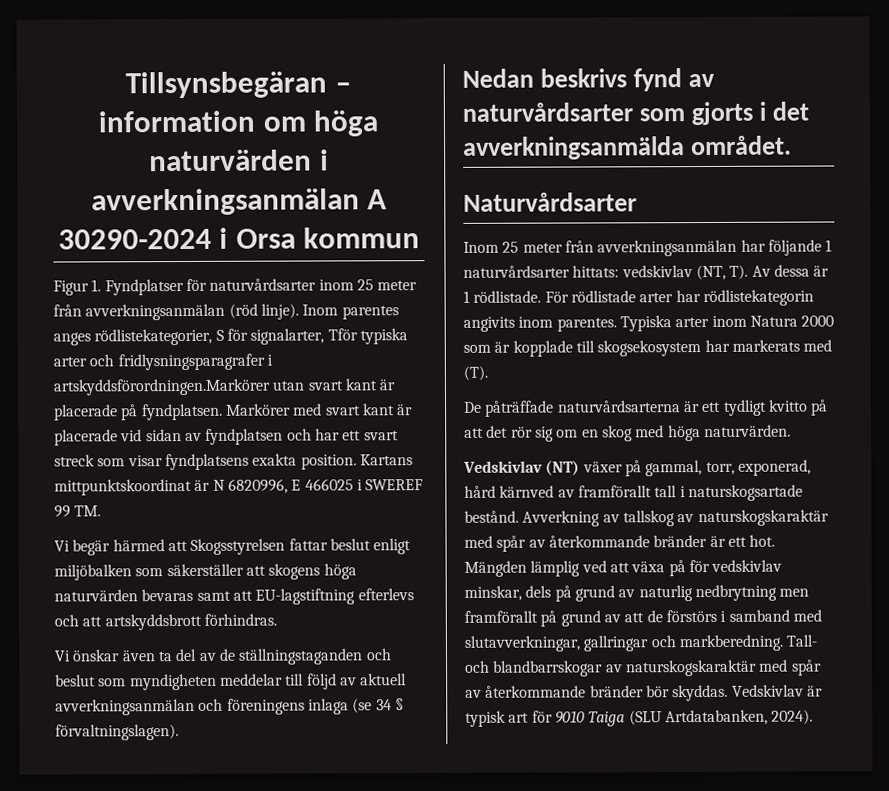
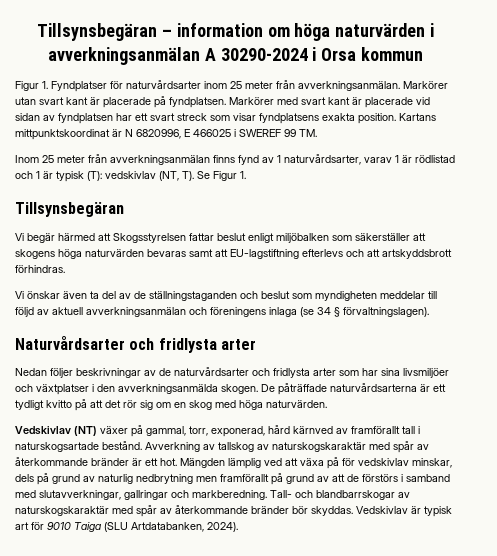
- Figur 1. Fyndplatser för naturvårdsarter inom 25 meter från avverkningsanmälan (röd linje). Inom parentes anges rödlistekategorier, S för signalarter, Tför typiska arter och fridlysningsparagrafer i artskyddsförordningen.Markörer utan svart kant är placerade på fyndplatsen.
+ Figur 1. Fyndplatser för naturvårdsarter inom 25 meter från avverkningsanmälan. Markörer utan svart kant är placerade på fyndplatsen.
- Markörer med svart kant är placerade vid sidan av fyndplatsen och har ett svart streck som visar fyndplatsens exakta position.
+ Markörer med svart kant är placerade vid sidan av fyndplatsen har ett svart streck som visar fyndplatsens exakta position.
+ Inom 25 meter från avverkningsanmälan finns fynd av 1 naturvårdsarter, varav 1 är rödlistad och 1 är typisk (T): vedskivlav (NT, T). Se Figur 1.
+ Tillsynsbegäran
- Nedan beskrivs fynd av naturvårdsarter som gjorts i det avverkningsanmälda området.
- Naturvårdsarter
- Inom 25 meter från avverkningsanmälan har följande 1 naturvårdsarter hittats: vedskivlav (NT, T). Av dessa är 1 rödlistade. För rödlistade arter har rödlistekategorin angivits inom parentes. Typiska arter inom Natura 2000 som är kopplade till skogsekosystem har markerats med (T).
- De påträffade naturvårdsarterna är ett tydligt kvitto på att det rör sig om en skog med höga naturvärden.
+ Naturvårdsarter och fridlysta arter
+ Nedan följer beskrivningar av de naturvårdsarter och fridlysta arter som har sina livsmiljöer och växtplatser i den avverkningsanmälda skogen. De påträffade naturvårdsarterna är ett tydligt kvitto på att det rör sig om en skog med höga naturvärden.

